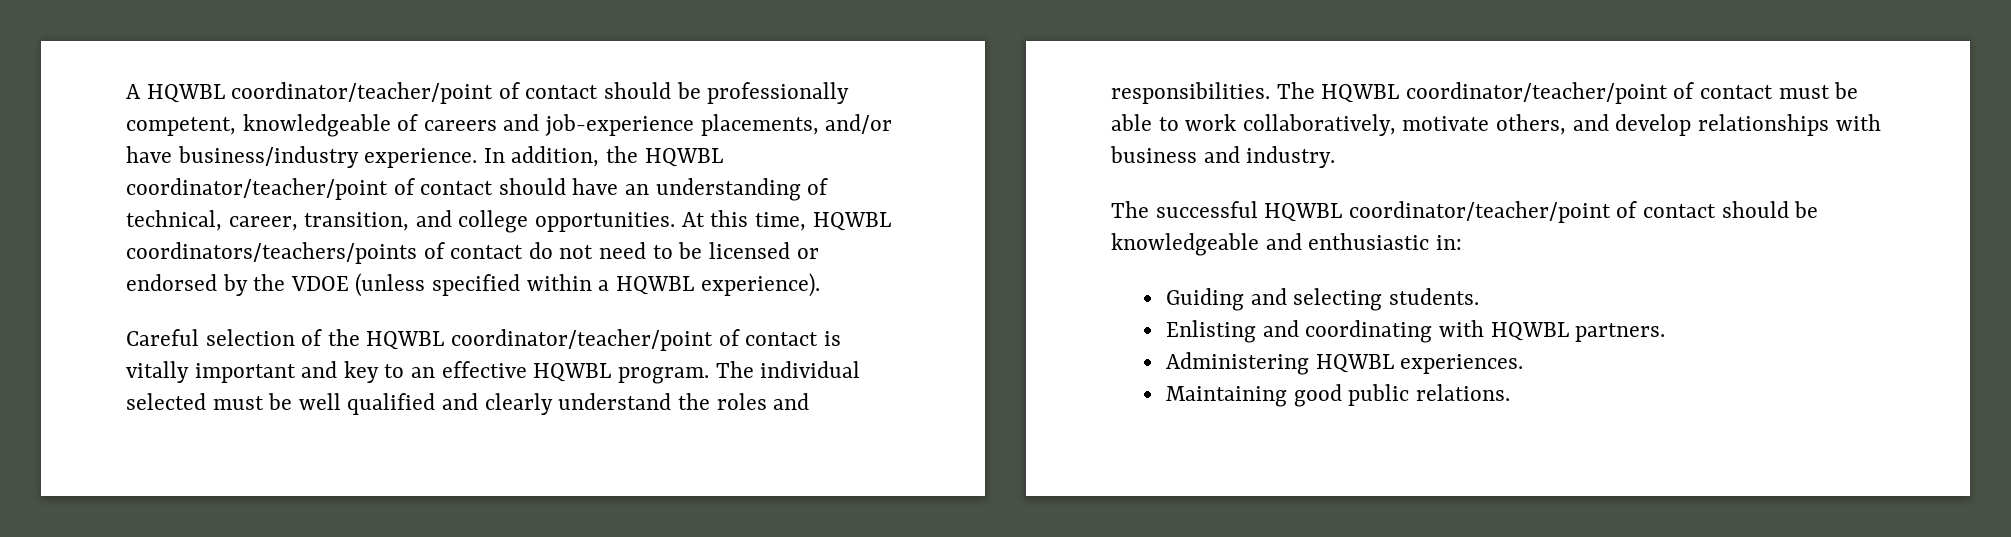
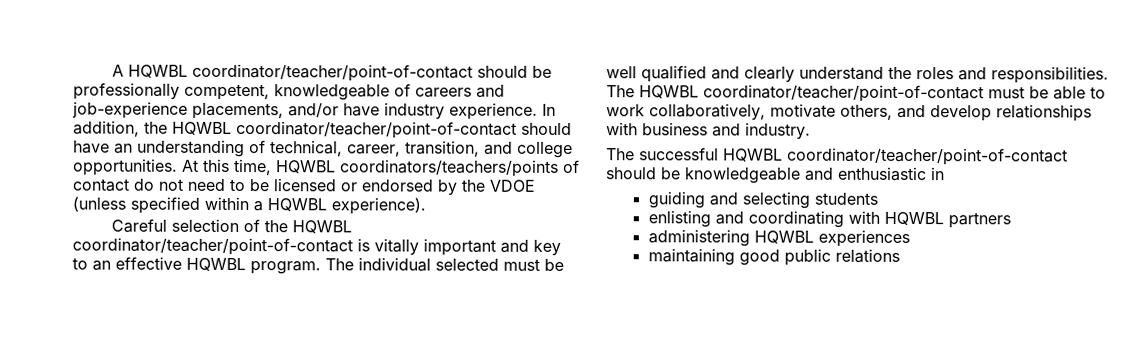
- A HQWBL coordinator/teacher/point of contact should be professionally competent, knowledgeable of careers and job-experience placements, and/or have business/industry experience.
+ A HQWBL coordinator/teacher/point-of-contact should be professionally competent, knowledgeable of careers and job-experience placements, and/or have industry experience.
- In addition, the HQWBL coordinator/teacher/point of contact should have an understanding of technical, career, transition, and college opportunities.
+ In addition, the HQWBL coordinator/teacher/point-of-contact should have an understanding of technical, career, transition, and college opportunities.
- Careful selection of the HQWBL coordinator/teacher/point of contact is vitally important and key to an effective HQWBL program.
+ Careful selection of the HQWBL coordinator/teacher/point-of-contact is vitally important and key to an effective HQWBL program.
- The HQWBL coordinator/teacher/point of contact must be able to work collaboratively, motivate others, and develop relationships with business and industry.
+ The HQWBL coordinator/teacher/point-of-contact must be able to work collaboratively, motivate others, and develop relationships with business and industry.
- The successful HQWBL coordinator/teacher/point of contact should be knowledgeable and enthusiastic in:
- Guiding and selecting students.
- Enlisting and coordinating with HQWBL partners.
- Administering HQWBL experiences.
- Maintaining good public relations.
+ The successful HQWBL coordinator/teacher/point-of-contact should be knowledgeable and enthusiastic in
+ guiding and selecting students
+ enlisting and coordinating with HQWBL partners
+ administering HQWBL experiences
+ maintaining good public relations

